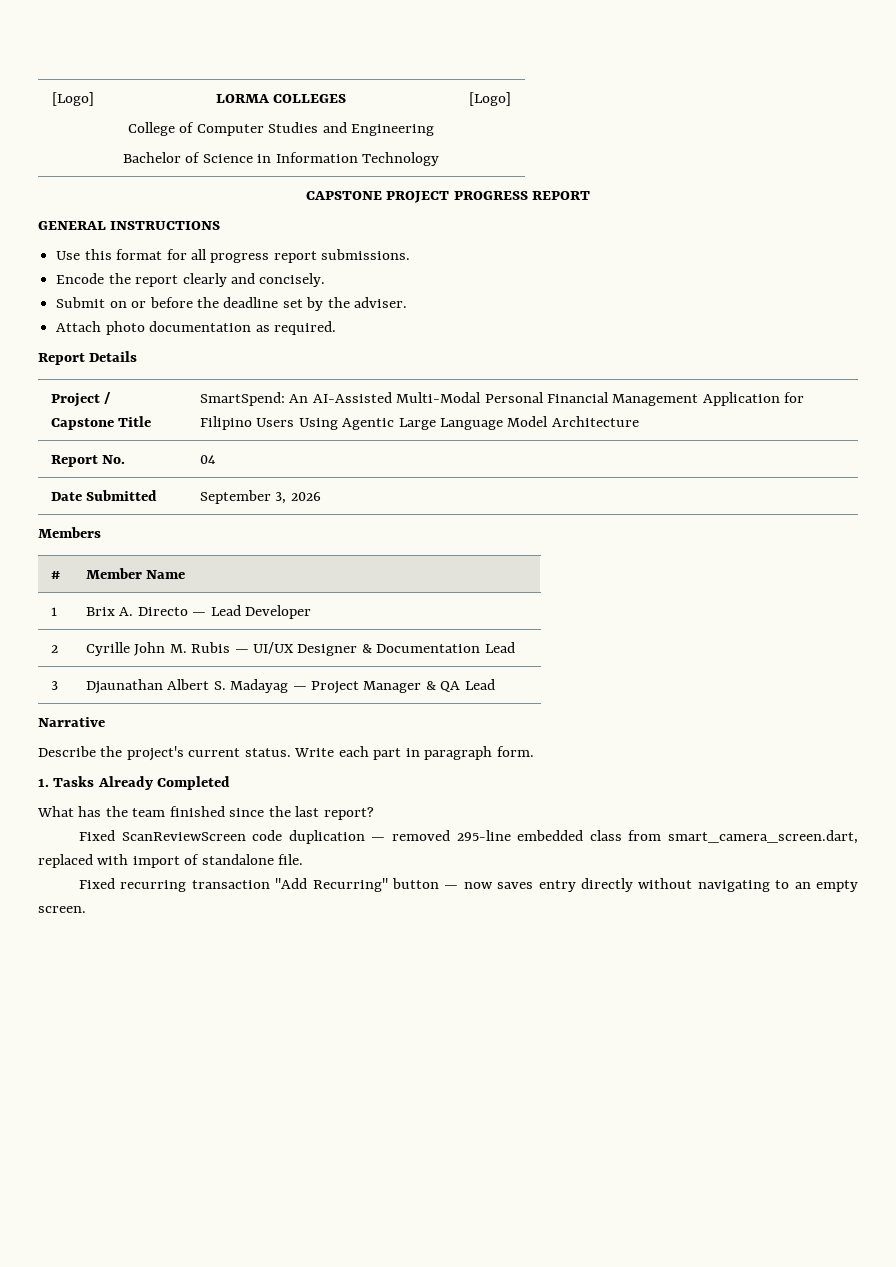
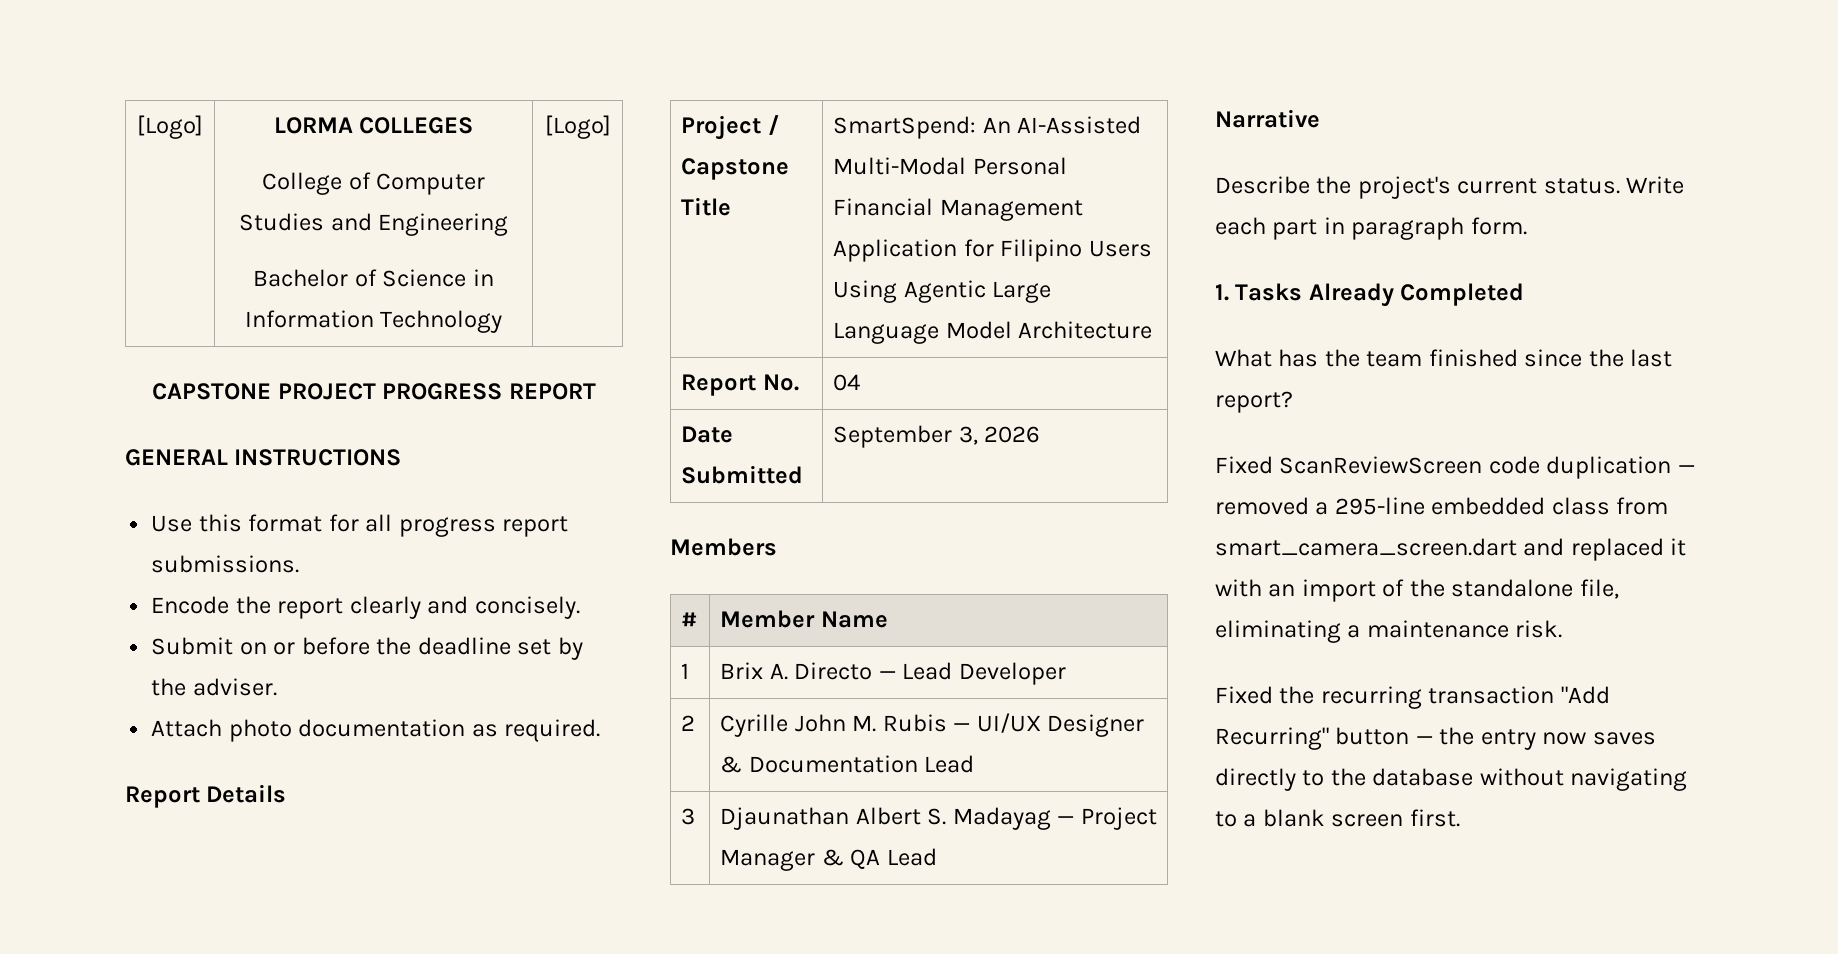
- Fixed ScanReviewScreen code duplication — removed 295-line embedded class from smart_camera_screen.dart, replaced with import of standalone file.
- Fixed recurring transaction "Add Recurring" button — now saves entry directly without navigating to an empty screen.
+ Fixed ScanReviewScreen code duplication — removed a 295-line embedded class from smart_camera_screen.dart and replaced it with an import of the standalone file, eliminating a maintenance risk.
+ Fixed the recurring transaction "Add Recurring" button — the entry now saves directly to the database without navigating to a blank screen first.

